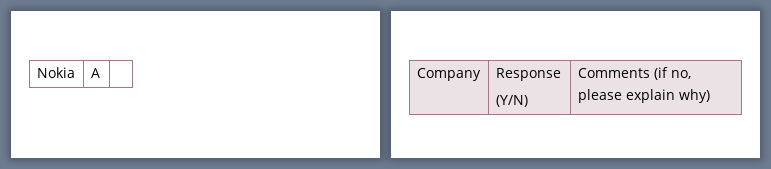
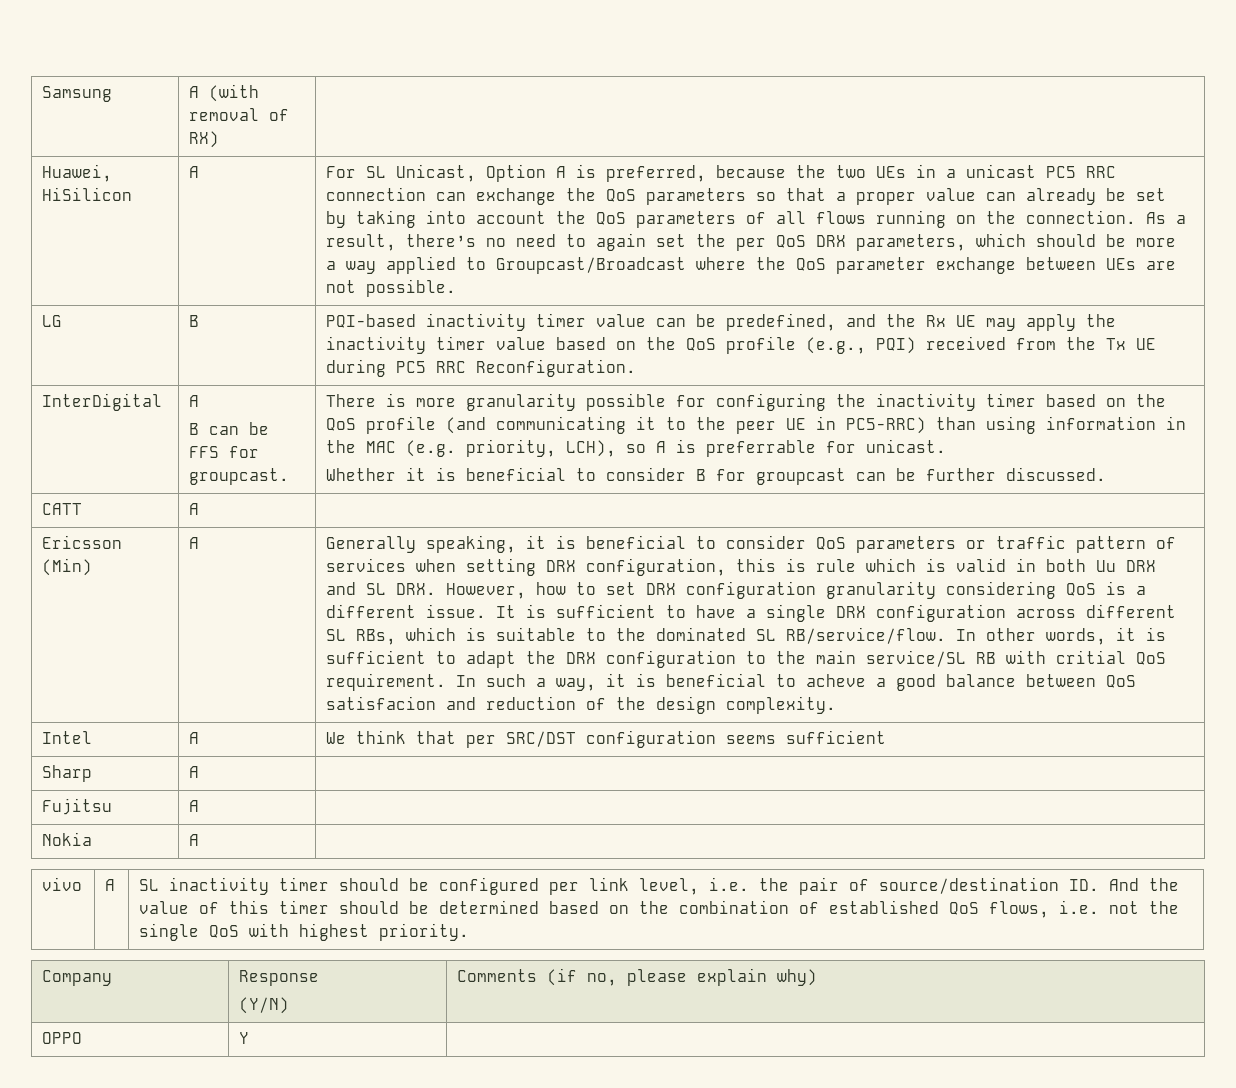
+ Samsung | A (with removal of RX) |
+ Huawei, HiSilicon | A | For SL Unicast, Option A is preferred, because the two UEs in a unicast PC5 RRC connection can exchange the QoS parameters so that a proper value can already be set by taking into account the QoS parameters of all flows running on the connection. As a result, there’s no need to again set the per QoS DRX parameters, which should be more a way applied to Groupcast/Broadcast where the QoS parameter exchange between UEs are not possible.
+ LG | B | PQI-based inactivity timer value can be predefined, and the Rx UE may apply the inactivity timer value based on the QoS profile (e.g., PQI) received from the Tx UE during PC5 RRC Reconfiguration.
+ InterDigital | A
+ B can be FFS for groupcast. | There is more granularity possible for configuring the inactivity timer based on the QoS profile (and communicating it to the peer UE in PC5-RRC) than using information in the MAC (e.g. priority, LCH), so A is preferrable for unicast.
+ Whether it is beneficial to consider B for groupcast can be further discussed.
+ CATT | A |
+ Ericsson (Min) | A | Generally speaking, it is beneficial to consider QoS parameters or traffic pattern of services when setting DRX configuration, this is rule which is valid in both Uu DRX and SL DRX. However, how to set DRX configuration granularity considering QoS is a different issue. It is sufficient to have a single DRX configuration across different SL RBs, which is suitable to the dominated SL RB/service/flow. In other words, it is sufficient to adapt the DRX configuration to the main service/SL RB with critial QoS requirement. In such a way, it is beneficial to acheve a good balance between QoS satisfacion and reduction of the design complexity.
+ Intel | A | We think that per SRC/DST configuration seems sufficient
+ Sharp | A |
+ Fujitsu | A |
  Nokia | A |
+ vivo | A | SL inactivity timer should be configured per link level, i.e. the pair of source/destination ID. And the value of this timer should be determined based on the combination of established QoS flows, i.e. not the single QoS with highest priority.
+ OPPO | Y |

